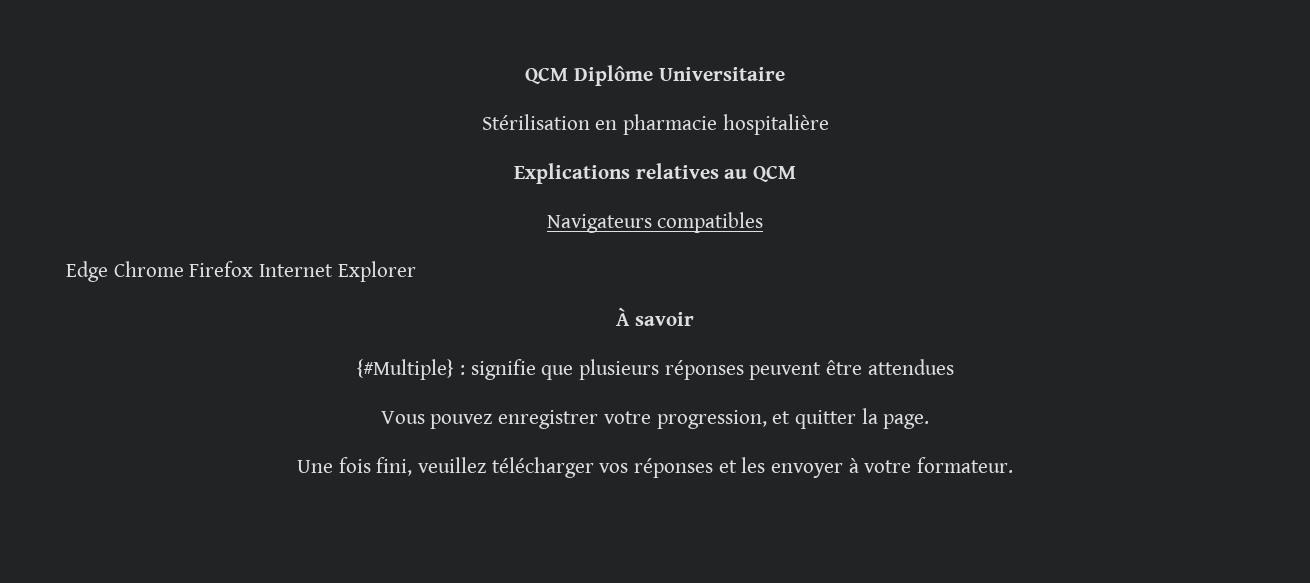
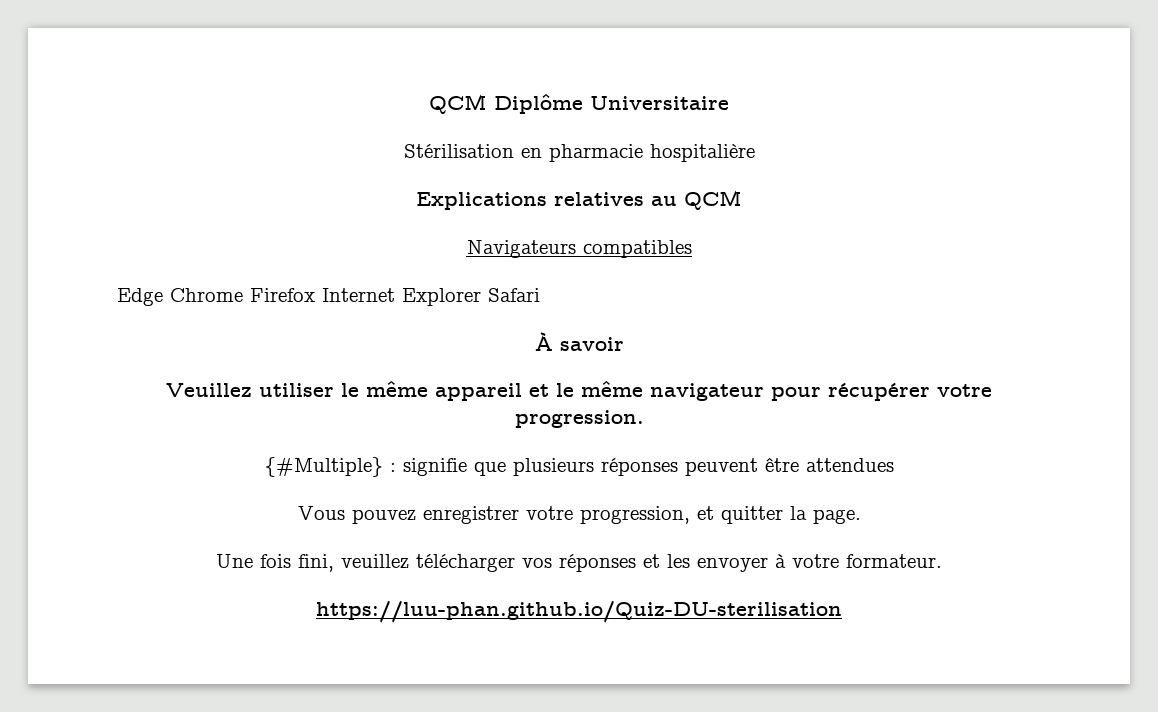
- Edge Chrome Firefox Internet Explorer
+ Edge Chrome Firefox Internet Explorer Safari
+ Veuillez utiliser le même appareil et le même navigateur pour récupérer votre progression.
+ https://luu-phan.github.io/Quiz-DU-sterilisation

